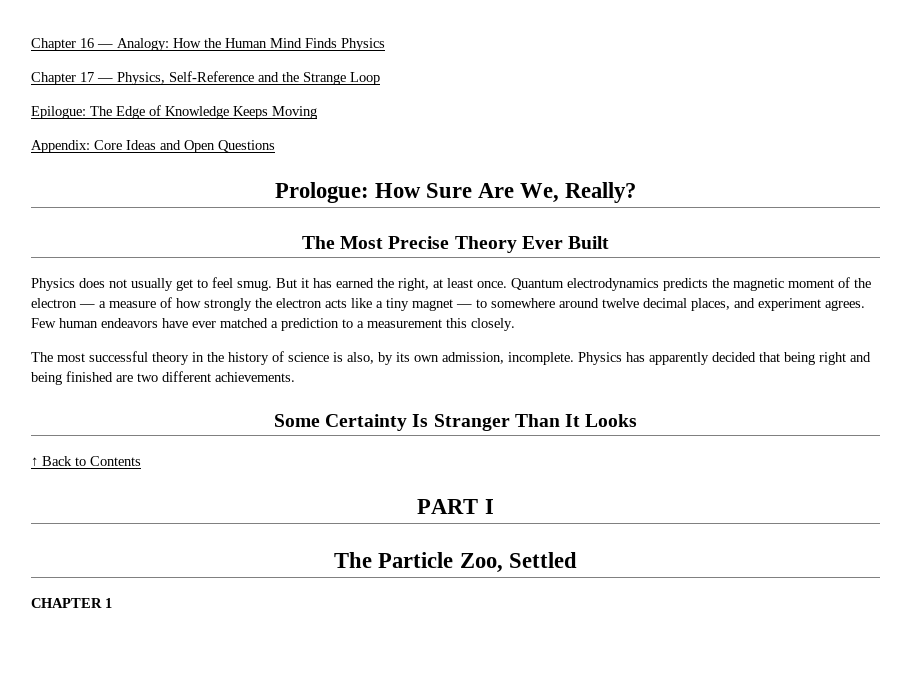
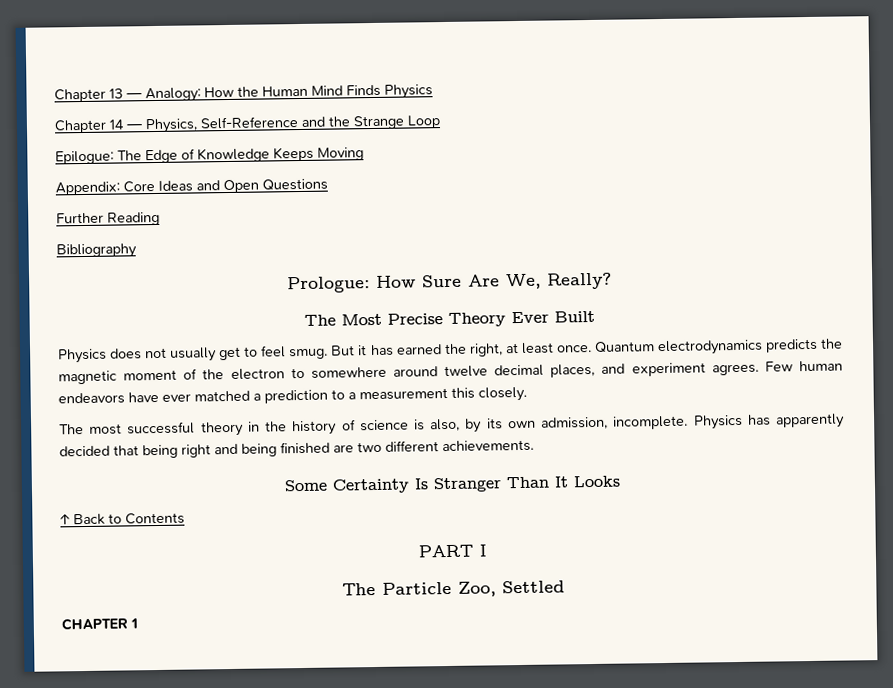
- Chapter 16 — Analogy: How the Human Mind Finds Physics
+ Chapter 13 — Analogy: How the Human Mind Finds Physics
- Chapter 17 — Physics, Self-Reference and the Strange Loop
+ Chapter 14 — Physics, Self-Reference and the Strange Loop
+ Further Reading
+ Bibliography
- Quantum electrodynamics predicts the magnetic moment of the electron — a measure of how strongly the electron acts like a tiny magnet — to somewhere around twelve decimal places, and experiment agrees.
+ Quantum electrodynamics predicts the magnetic moment of the electron to somewhere around twelve decimal places, and experiment agrees.

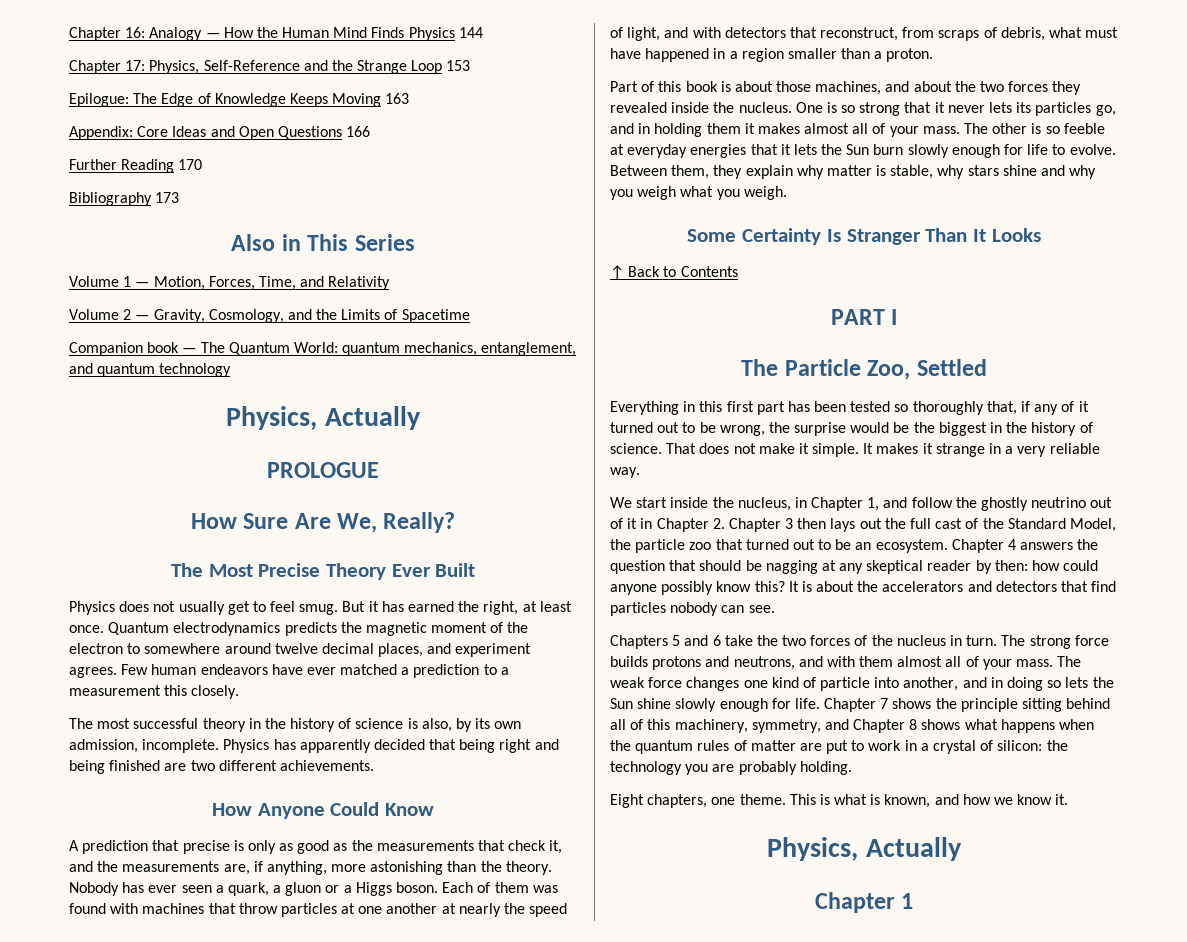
- Chapter 13 — Analogy: How the Human Mind Finds Physics
- Chapter 14 — Physics, Self-Reference and the Strange Loop
+ Chapter 16: Analogy — How the Human Mind Finds Physics 144
+ Chapter 17: Physics, Self-Reference and the Strange Loop 153
- Epilogue: The Edge of Knowledge Keeps Moving
+ Epilogue: The Edge of Knowledge Keeps Moving 163
- Appendix: Core Ideas and Open Questions
+ Appendix: Core Ideas and Open Questions 166
- Further Reading
+ Further Reading 170
- Bibliography
- Prologue: How Sure Are We, Really?
+ Bibliography 173
+ Also in This Series
+ Volume 1 — Motion, Forces, Time, and Relativity
+ Volume 2 — Gravity, Cosmology, and the Limits of Spacetime
+ Companion book — The Quantum World: quantum mechanics, entanglement, and quantum technology
+ Physics, Actually
+ PROLOGUE
+ How Sure Are We, Really?
+ How Anyone Could Know
+ A prediction that precise is only as good as the measurements that check it, and the measurements are, if anything, more astonishing than the theory. Nobody has ever seen a quark, a gluon or a Higgs boson. Each of them was found with machines that throw particles at one another at nearly the speed of light, and with detectors that reconstruct, from scraps of debris, what must have happened in a region smaller than a proton.
+ Part of this book is about those machines, and about the two forces they revealed inside the nucleus. One is so strong that it never lets its particles go, and in holding them it makes almost all of your mass. The other is so feeble at everyday energies that it lets the Sun burn slowly enough for life to evolve. Between them, they explain why matter is stable, why stars shine and why you weigh what you weigh.
- CHAPTER 1
+ Everything in this first part has been tested so thoroughly that, if any of it turned out to be wrong, the surprise would be the biggest in the history of science. That does not make it simple. It makes it strange in a very reliable way.
+ We start inside the nucleus, in Chapter 1, and follow the ghostly neutrino out of it in Chapter 2. Chapter 3 then lays out the full cast of the Standard Model, the particle zoo that turned out to be an ecosystem. Chapter 4 answers the question that should be nagging at any skeptical reader by then: how could anyone possibly know this? It is about the accelerators and detectors that find particles nobody can see.
+ Chapters 5 and 6 take the two forces of the nucleus in turn. The strong force builds protons and neutrons, and with them almost all of your mass. The weak force changes one kind of particle into another, and in doing so lets the Sun shine slowly enough for life. Chapter 7 shows the principle sitting behind all of this machinery, symmetry, and Chapter 8 shows what happens when the quantum rules of matter are put to work in a crystal of silicon: the technology you are probably holding.
+ Eight chapters, one theme. This is what is known, and how we know it.
+ Physics, Actually
+ Chapter 1

